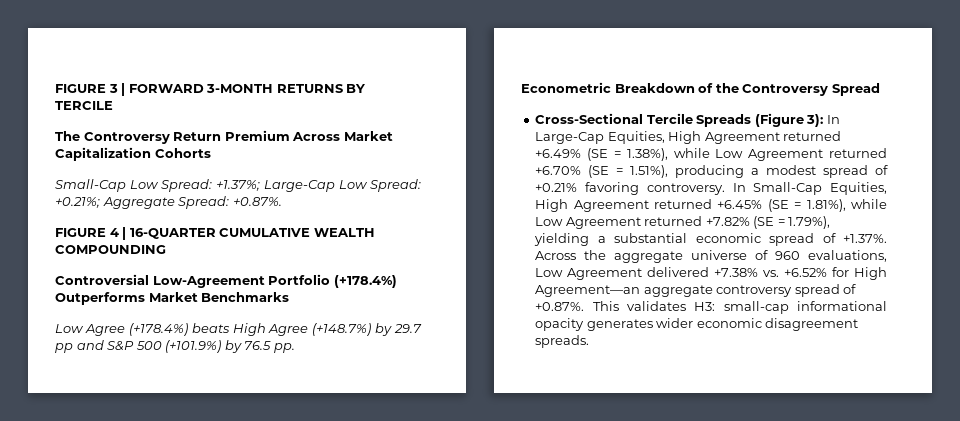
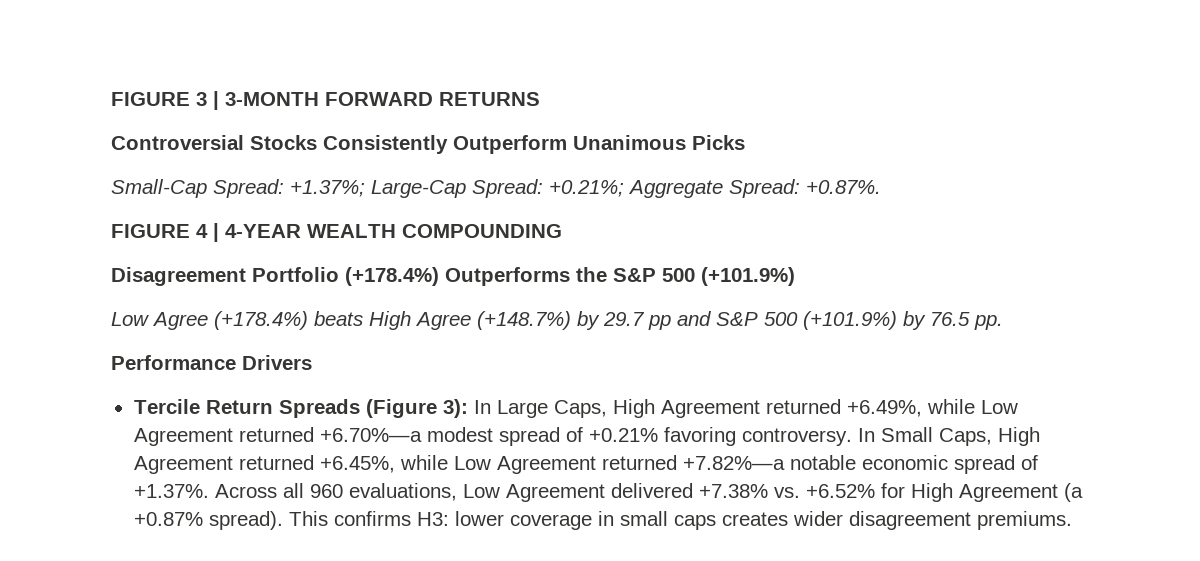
- FIGURE 3 | FORWARD 3-MONTH RETURNS BY TERCILE
- The Controversy Return Premium Across Market Capitalization Cohorts
- Small-Cap Low Spread: +1.37%; Large-Cap Low Spread: +0.21%; Aggregate Spread: +0.87%.
+ FIGURE 3 | 3-MONTH FORWARD RETURNS
+ Controversial Stocks Consistently Outperform Unanimous Picks
+ Small-Cap Spread: +1.37%; Large-Cap Spread: +0.21%; Aggregate Spread: +0.87%.
- FIGURE 4 | 16-QUARTER CUMULATIVE WEALTH COMPOUNDING
+ FIGURE 4 | 4-YEAR WEALTH COMPOUNDING
- Controversial Low-Agreement Portfolio (+178.4%) Outperforms Market Benchmarks
+ Disagreement Portfolio (+178.4%) Outperforms the S&P 500 (+101.9%)
- Econometric Breakdown of the Controversy Spread
- Cross-Sectional Tercile Spreads (Figure 3): In Large-Cap Equities, High Agreement returned +6.49% (SE = 1.38%), while Low Agreement returned +6.70% (SE = 1.51%), producing a modest spread of +0.21% favoring controversy.
+ Performance Drivers
+ Tercile Return Spreads (Figure 3): In Large Caps, High Agreement returned +6.49%, while Low Agreement returned +6.70%—a modest spread of +0.21% favoring controversy.
- In Small-Cap Equities, High Agreement returned +6.45% (SE = 1.81%), while Low Agreement returned +7.82% (SE = 1.79%), yielding a substantial economic spread of +1.37%. Across the aggregate universe of 960 evaluations, Low Agreement delivered +7.38% vs. +6.52% for High Agreement—an aggregate controversy spread of +0.87%. This validates H3: small-cap informational opacity generates wider economic disagreement spreads.
+ In Small Caps, High Agreement returned +6.45%, while Low Agreement returned +7.82%—a notable economic spread of +1.37%. Across all 960 evaluations, Low Agreement delivered +7.38% vs. +6.52% for High Agreement (a +0.87% spread). This confirms H3: lower coverage in small caps creates wider disagreement premiums.

